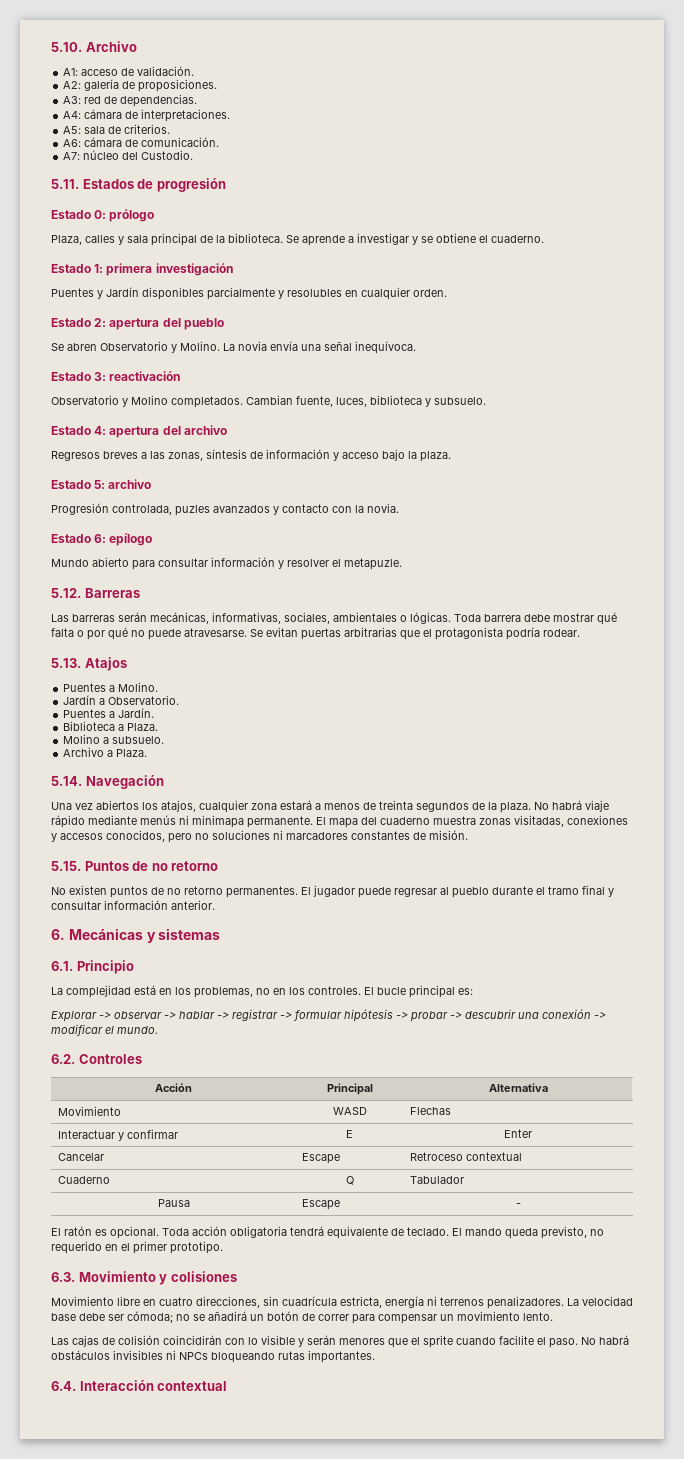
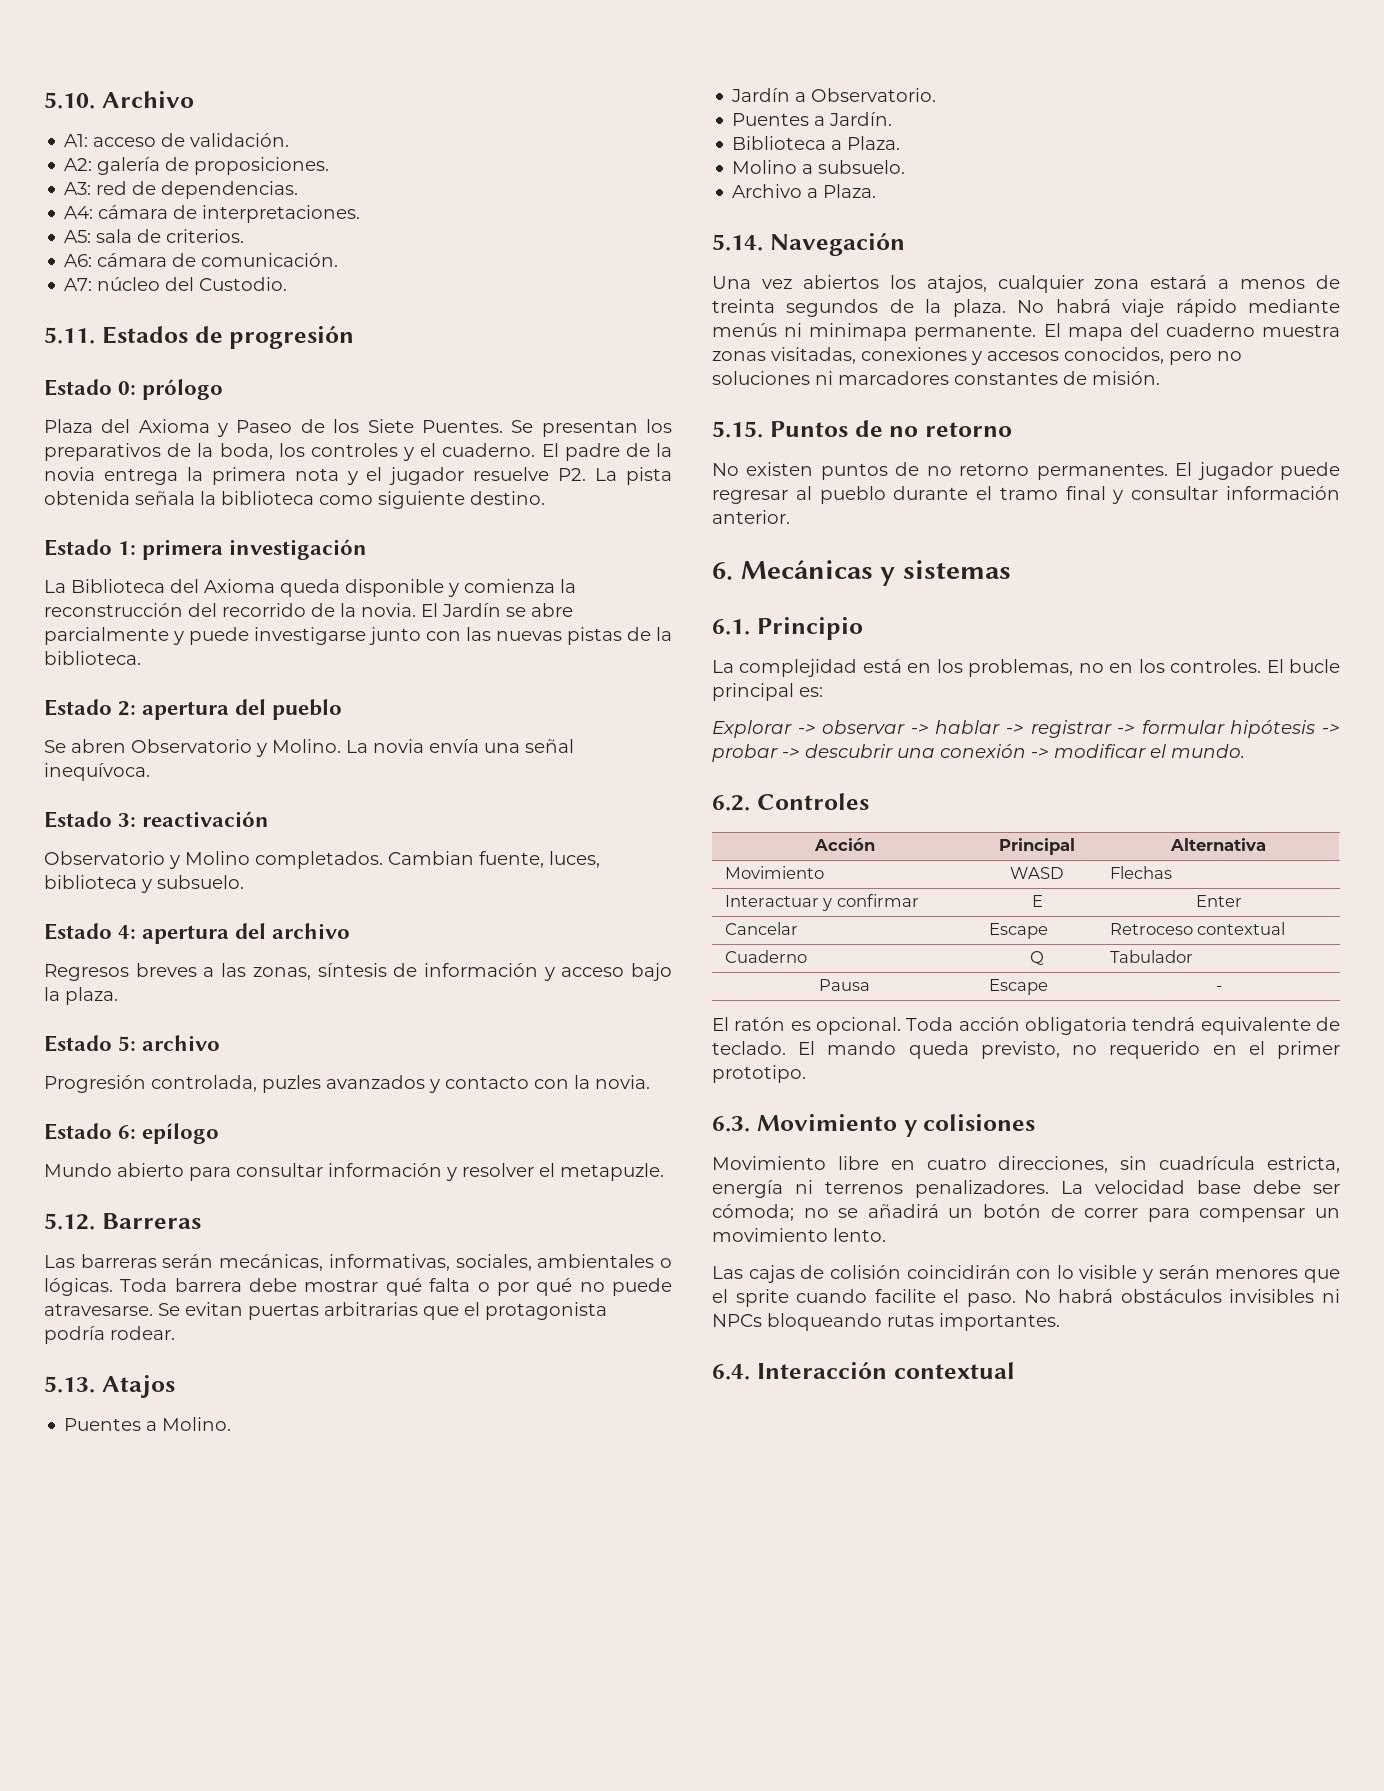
- Plaza, calles y sala principal de la biblioteca. Se aprende a investigar y se obtiene el cuaderno.
+ Plaza del Axioma y Paseo de los Siete Puentes. Se presentan los preparativos de la boda, los controles y el cuaderno. El padre de la novia entrega la primera nota y el jugador resuelve P2. La pista obtenida señala la biblioteca como siguiente destino.
  Estado 1: primera investigación
- Puentes y Jardín disponibles parcialmente y resolubles en cualquier orden.
+ La Biblioteca del Axioma queda disponible y comienza la reconstrucción del recorrido de la novia. El Jardín se abre parcialmente y puede investigarse junto con las nuevas pistas de la biblioteca.

